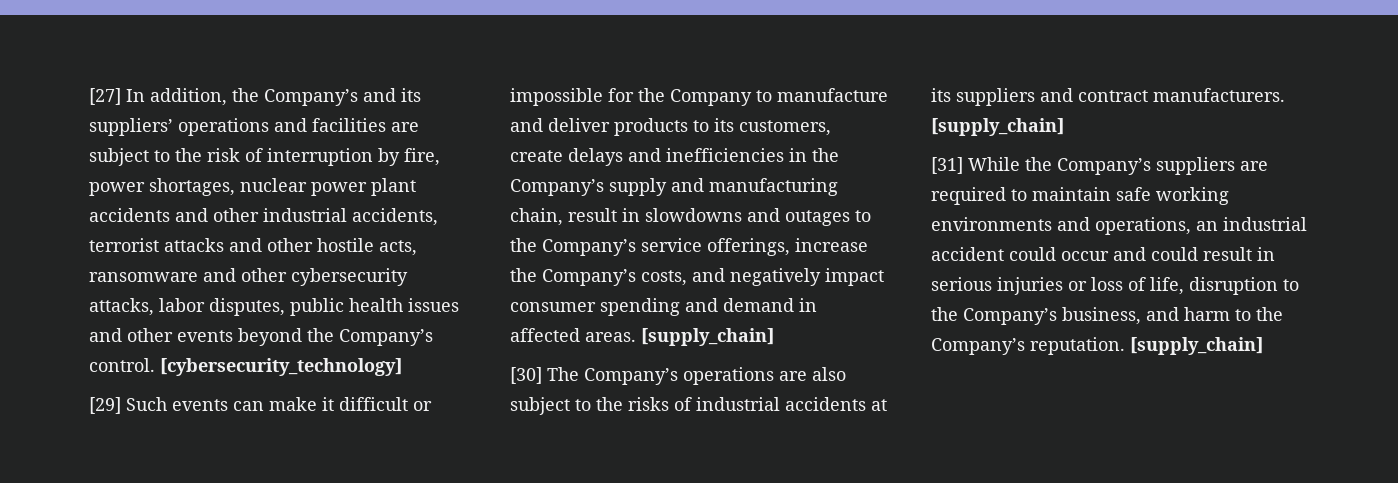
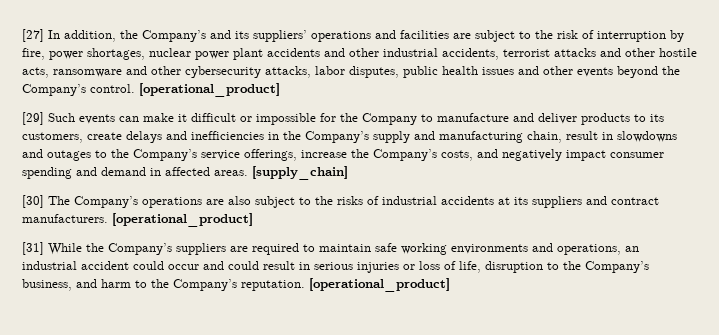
- [27] In addition, the Company’s and its suppliers’ operations and facilities are subject to the risk of interruption by fire, power shortages, nuclear power plant accidents and other industrial accidents, terrorist attacks and other hostile acts, ransomware and other cybersecurity attacks, labor disputes, public health issues and other events beyond the Company’s control. [cybersecurity_technology]
+ [27] In addition, the Company’s and its suppliers’ operations and facilities are subject to the risk of interruption by fire, power shortages, nuclear power plant accidents and other industrial accidents, terrorist attacks and other hostile acts, ransomware and other cybersecurity attacks, labor disputes, public health issues and other events beyond the Company’s control. [operational_product]
- [30] The Company’s operations are also subject to the risks of industrial accidents at its suppliers and contract manufacturers. [supply_chain]
+ [30] The Company’s operations are also subject to the risks of industrial accidents at its suppliers and contract manufacturers. [operational_product]
- [31] While the Company’s suppliers are required to maintain safe working environments and operations, an industrial accident could occur and could result in serious injuries or loss of life, disruption to the Company’s business, and harm to the Company’s reputation. [supply_chain]
+ [31] While the Company’s suppliers are required to maintain safe working environments and operations, an industrial accident could occur and could result in serious injuries or loss of life, disruption to the Company’s business, and harm to the Company’s reputation. [operational_product]

